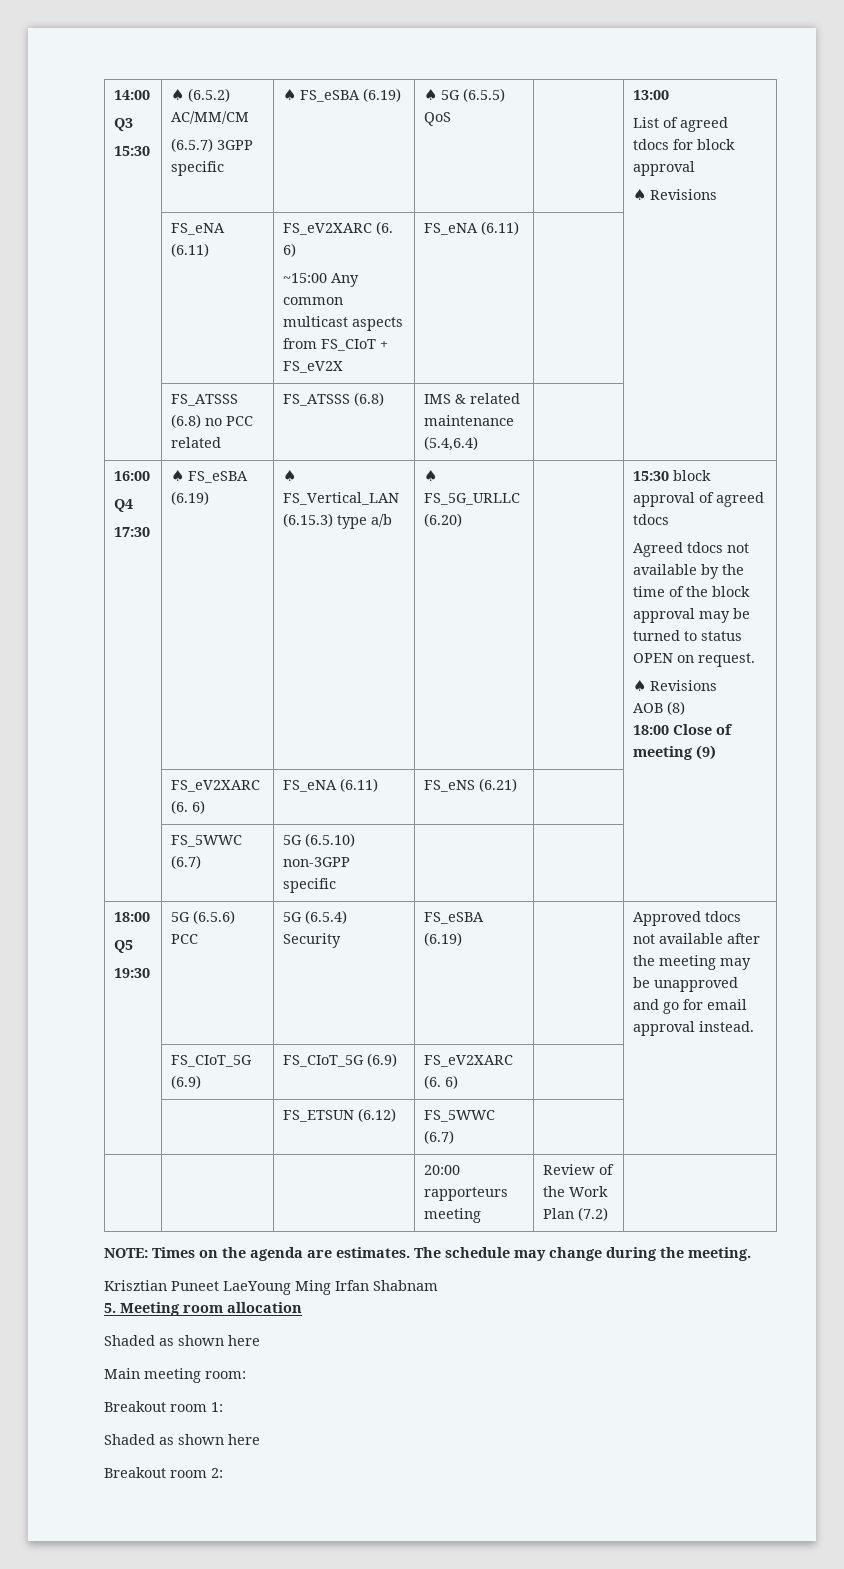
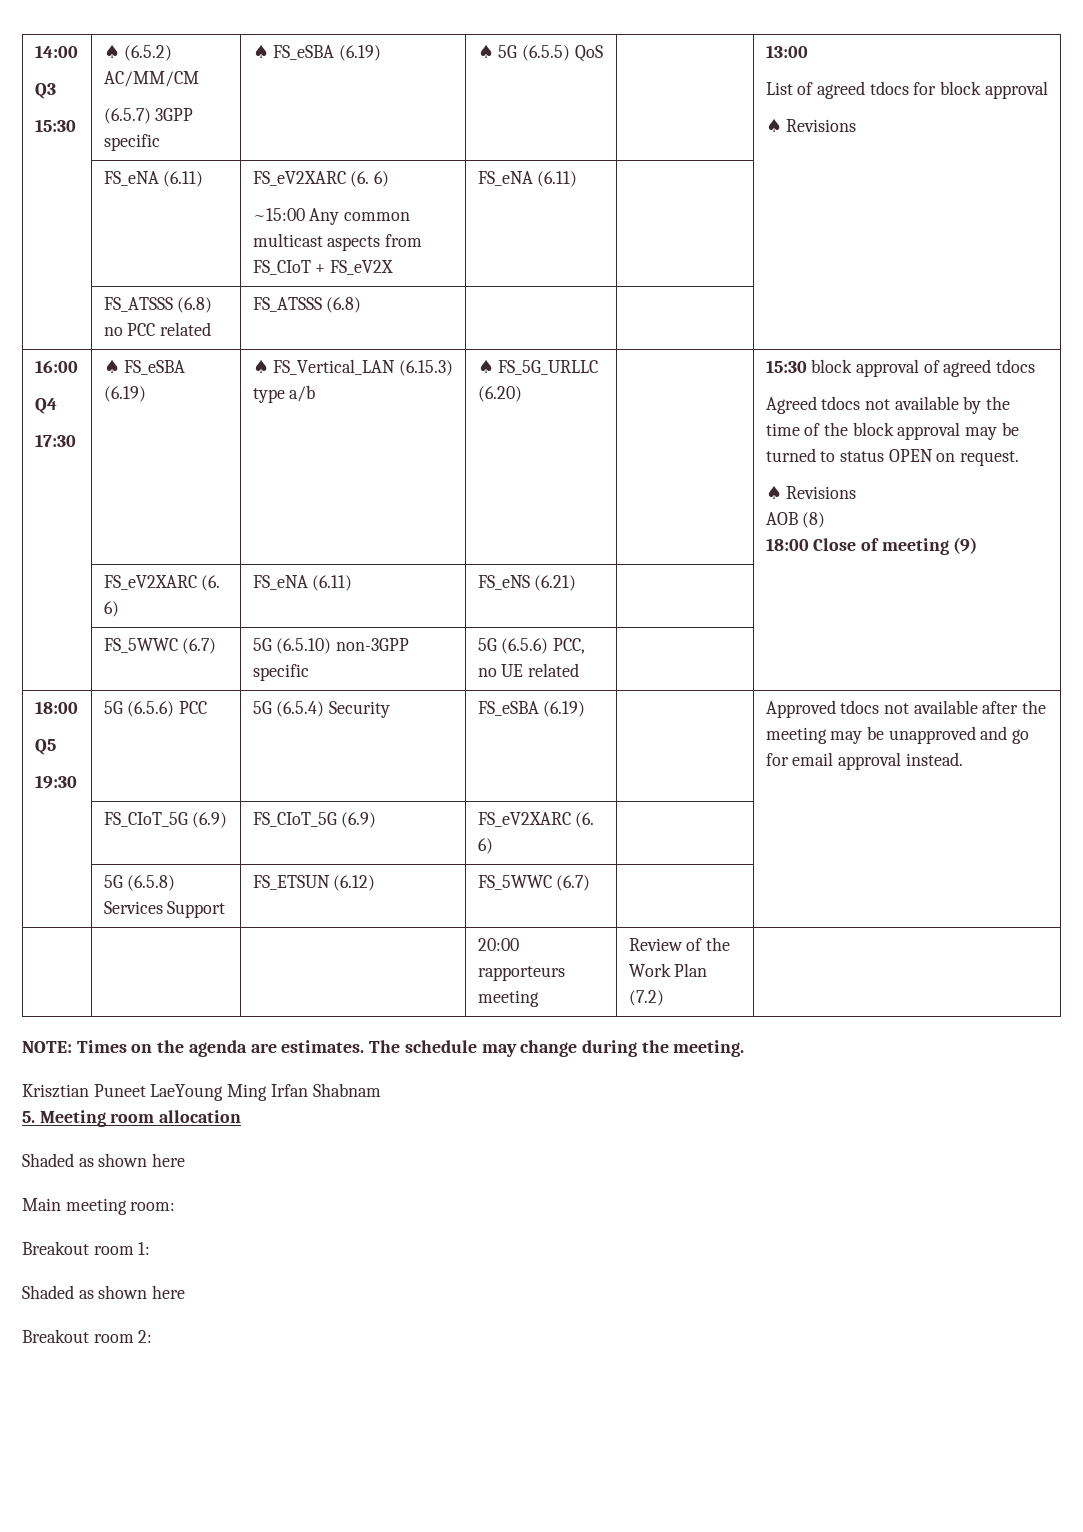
- | FS_ATSSS (6.8) no PCC related | FS_ATSSS (6.8) | IMS & related maintenance (5.4,6.4) | |
+ | FS_ATSSS (6.8) no PCC related | FS_ATSSS (6.8) | | |
- | FS_5WWC (6.7) | 5G (6.5.10) non-3GPP specific | | |
+ | FS_5WWC (6.7) | 5G (6.5.10) non-3GPP specific | 5G (6.5.6) PCC, no UE related | |
- | | FS_ETSUN (6.12) | FS_5WWC (6.7) | |
+ | 5G (6.5.8) Services Support | FS_ETSUN (6.12) | FS_5WWC (6.7) | |

